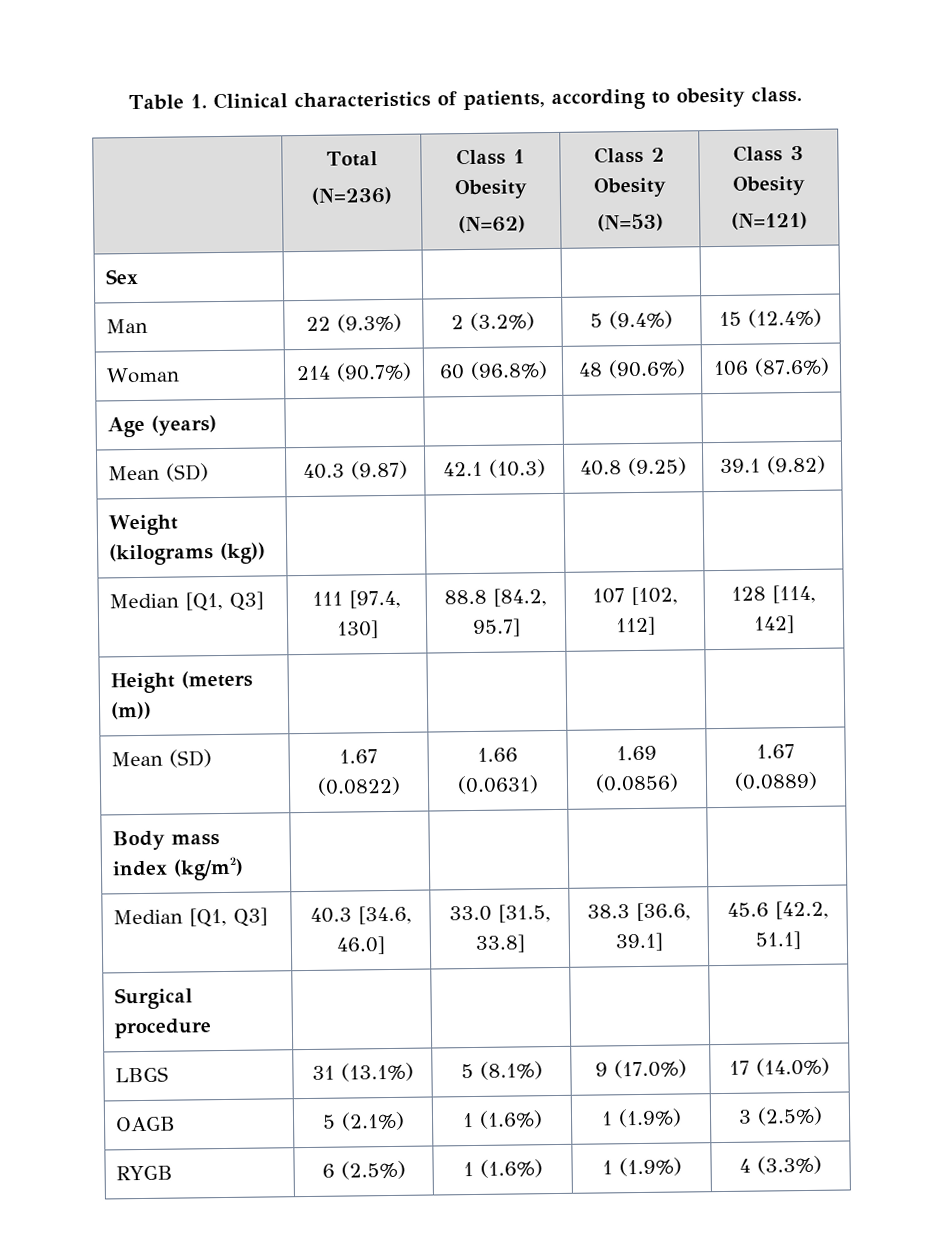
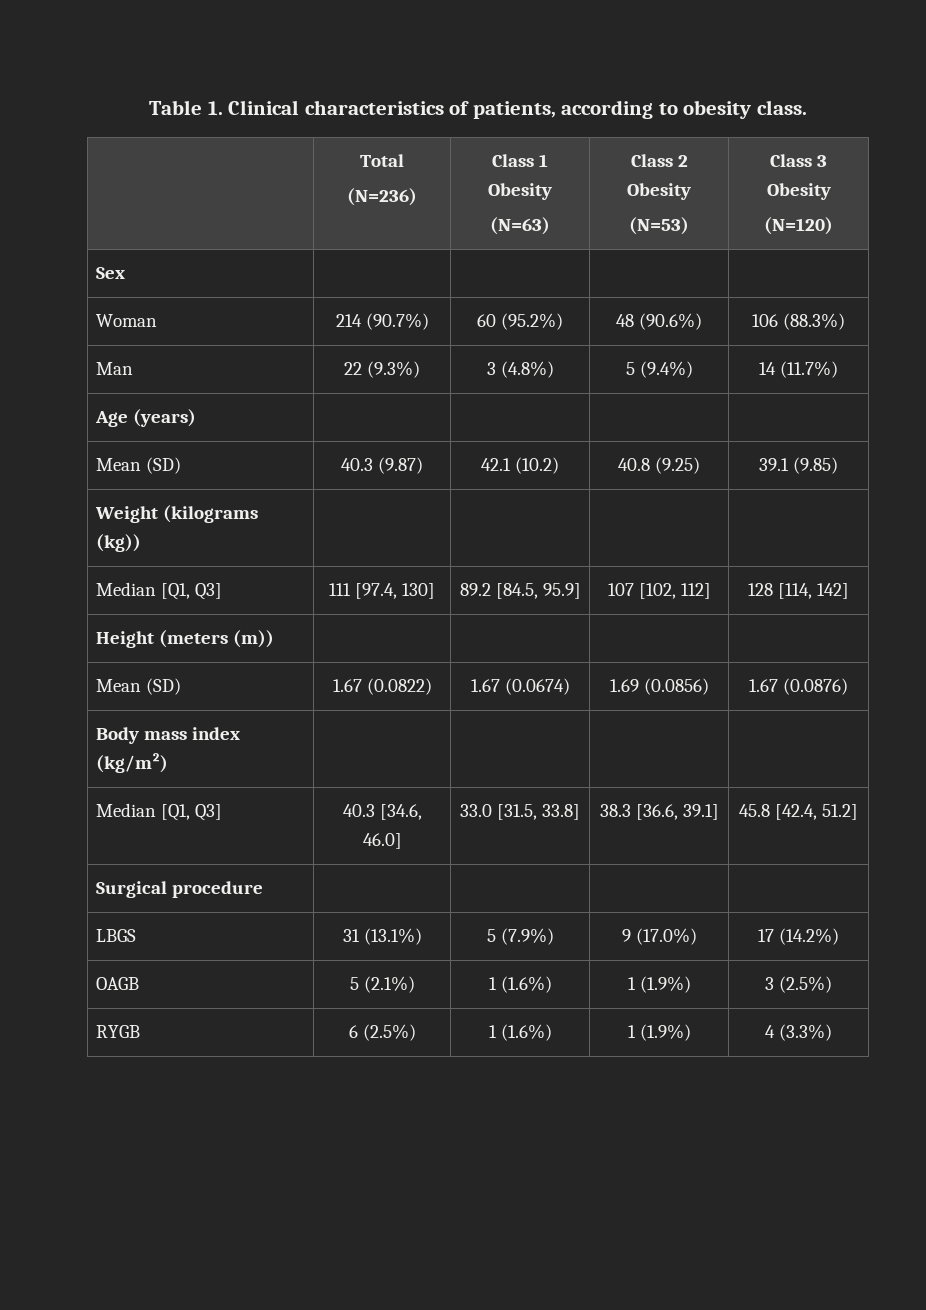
  | Total
  (N=236) | Class 1 Obesity
- (N=62) | Class 2 Obesity
+ (N=63) | Class 2 Obesity
  (N=53) | Class 3 Obesity
- (N=121)
+ (N=120)
- Man | 22 (9.3%) | 2 (3.2%) | 5 (9.4%) | 15 (12.4%)
- Woman | 214 (90.7%) | 60 (96.8%) | 48 (90.6%) | 106 (87.6%)
+ Woman | 214 (90.7%) | 60 (95.2%) | 48 (90.6%) | 106 (88.3%)
+ Man | 22 (9.3%) | 3 (4.8%) | 5 (9.4%) | 14 (11.7%)
- Mean (SD) | 40.3 (9.87) | 42.1 (10.3) | 40.8 (9.25) | 39.1 (9.82)
+ Mean (SD) | 40.3 (9.87) | 42.1 (10.2) | 40.8 (9.25) | 39.1 (9.85)
- Median [Q1, Q3] | 111 [97.4, 130] | 88.8 [84.2, 95.7] | 107 [102, 112] | 128 [114, 142]
+ Median [Q1, Q3] | 111 [97.4, 130] | 89.2 [84.5, 95.9] | 107 [102, 112] | 128 [114, 142]
- Mean (SD) | 1.67 (0.0822) | 1.66 (0.0631) | 1.69 (0.0856) | 1.67 (0.0889)
+ Mean (SD) | 1.67 (0.0822) | 1.67 (0.0674) | 1.69 (0.0856) | 1.67 (0.0876)
- Median [Q1, Q3] | 40.3 [34.6, 46.0] | 33.0 [31.5, 33.8] | 38.3 [36.6, 39.1] | 45.6 [42.2, 51.1]
+ Median [Q1, Q3] | 40.3 [34.6, 46.0] | 33.0 [31.5, 33.8] | 38.3 [36.6, 39.1] | 45.8 [42.4, 51.2]
- LBGS | 31 (13.1%) | 5 (8.1%) | 9 (17.0%) | 17 (14.0%)
+ LBGS | 31 (13.1%) | 5 (7.9%) | 9 (17.0%) | 17 (14.2%)

